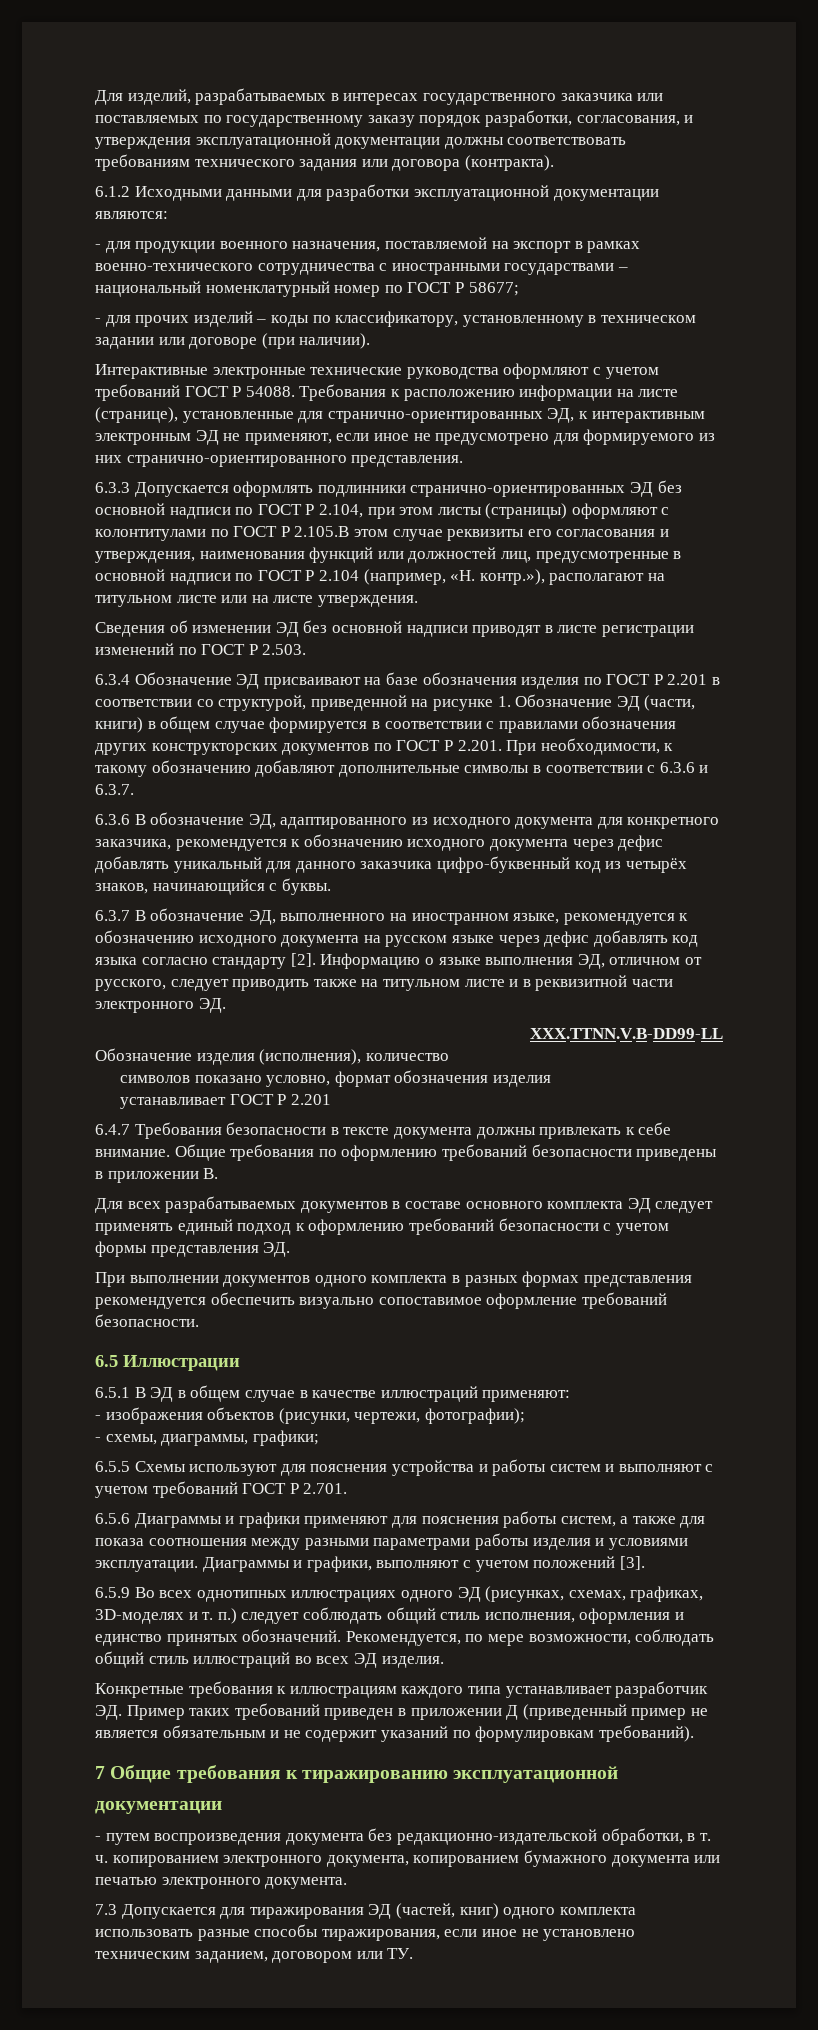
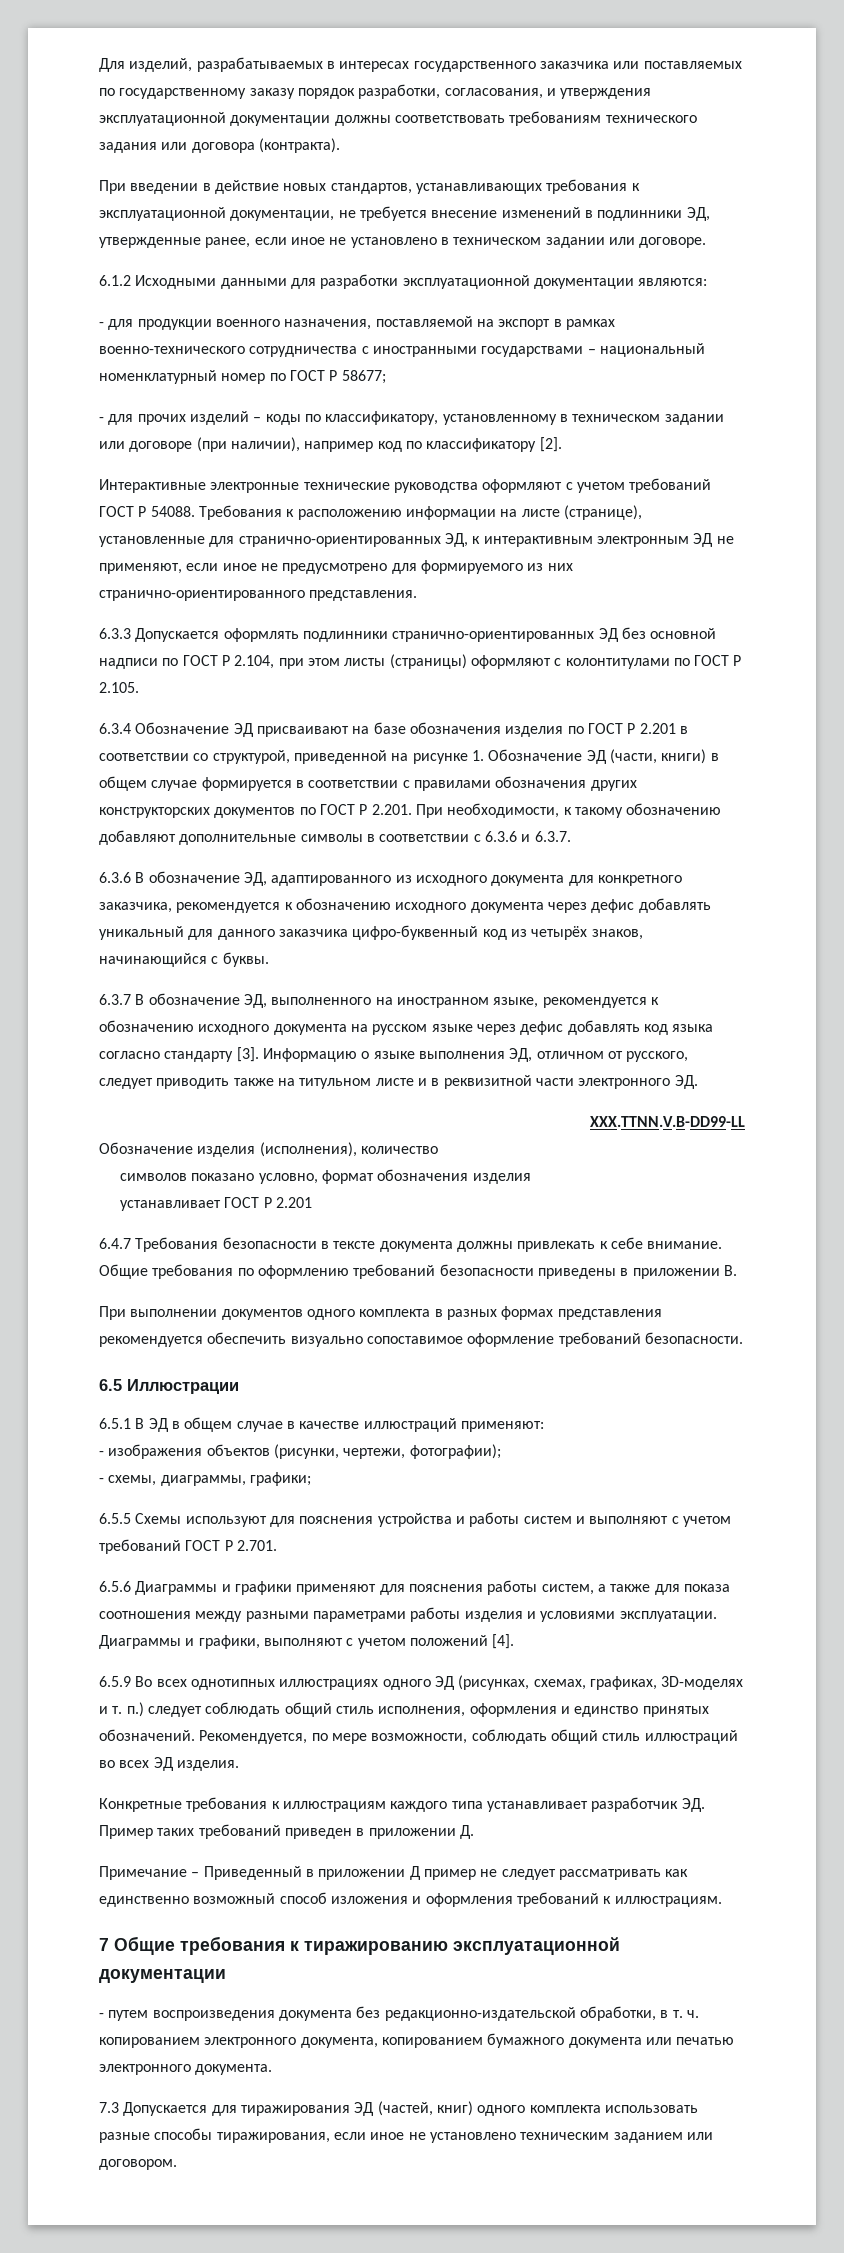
+ При введении в действие новых стандартов, устанавливающих требования к эксплуатационной документации, не требуется внесение изменений в подлинники ЭД, утвержденные ранее, если иное не установлено в техническом задании или договоре.
- - для прочих изделий – коды по классификатору, установленному в техническом задании или договоре (при наличии).
+ - для прочих изделий – коды по классификатору, установленному в техническом задании или договоре (при наличии), например код по классификатору [2].
- 6.3.3 Допускается оформлять подлинники странично-ориентированных ЭД без основной надписи по ГОСТ Р 2.104, при этом листы (страницы) оформляют с колонтитулами по ГОСТ Р 2.105.В этом случае реквизиты его согласования и утверждения, наименования функций или должностей лиц, предусмотренные в основной надписи по ГОСТ Р 2.104 (например, «Н. контр.»), располагают на титульном листе или на листе утверждения.
- Сведения об изменении ЭД без основной надписи приводят в листе регистрации изменений по ГОСТ Р 2.503.
+ 6.3.3 Допускается оформлять подлинники странично-ориентированных ЭД без основной надписи по ГОСТ Р 2.104, при этом листы (страницы) оформляют с колонтитулами по ГОСТ Р 2.105.
- 6.3.7 В обозначение ЭД, выполненного на иностранном языке, рекомендуется к обозначению исходного документа на русском языке через дефис добавлять код языка согласно стандарту [2].
+ 6.3.7 В обозначение ЭД, выполненного на иностранном языке, рекомендуется к обозначению исходного документа на русском языке через дефис добавлять код языка согласно стандарту [3].
- Для всех разрабатываемых документов в составе основного комплекта ЭД следует применять единый подход к оформлению требований безопасности с учетом формы представления ЭД.
- Диаграммы и графики, выполняют с учетом положений [3].
+ Диаграммы и графики, выполняют с учетом положений [4].
- Конкретные требования к иллюстрациям каждого типа устанавливает разработчик ЭД. Пример таких требований приведен в приложении Д (приведенный пример не является обязательным и не содержит указаний по формулировкам требований).
+ Конкретные требования к иллюстрациям каждого типа устанавливает разработчик ЭД. Пример таких требований приведен в приложении Д.
+ Примечание – Приведенный в приложении Д пример не следует рассматривать как единственно возможный способ изложения и оформления требований к иллюстрациям.
- 7.3 Допускается для тиражирования ЭД (частей, книг) одного комплекта использовать разные способы тиражирования, если иное не установлено техническим заданием, договором или ТУ.
+ 7.3 Допускается для тиражирования ЭД (частей, книг) одного комплекта использовать разные способы тиражирования, если иное не установлено техническим заданием или договором.

